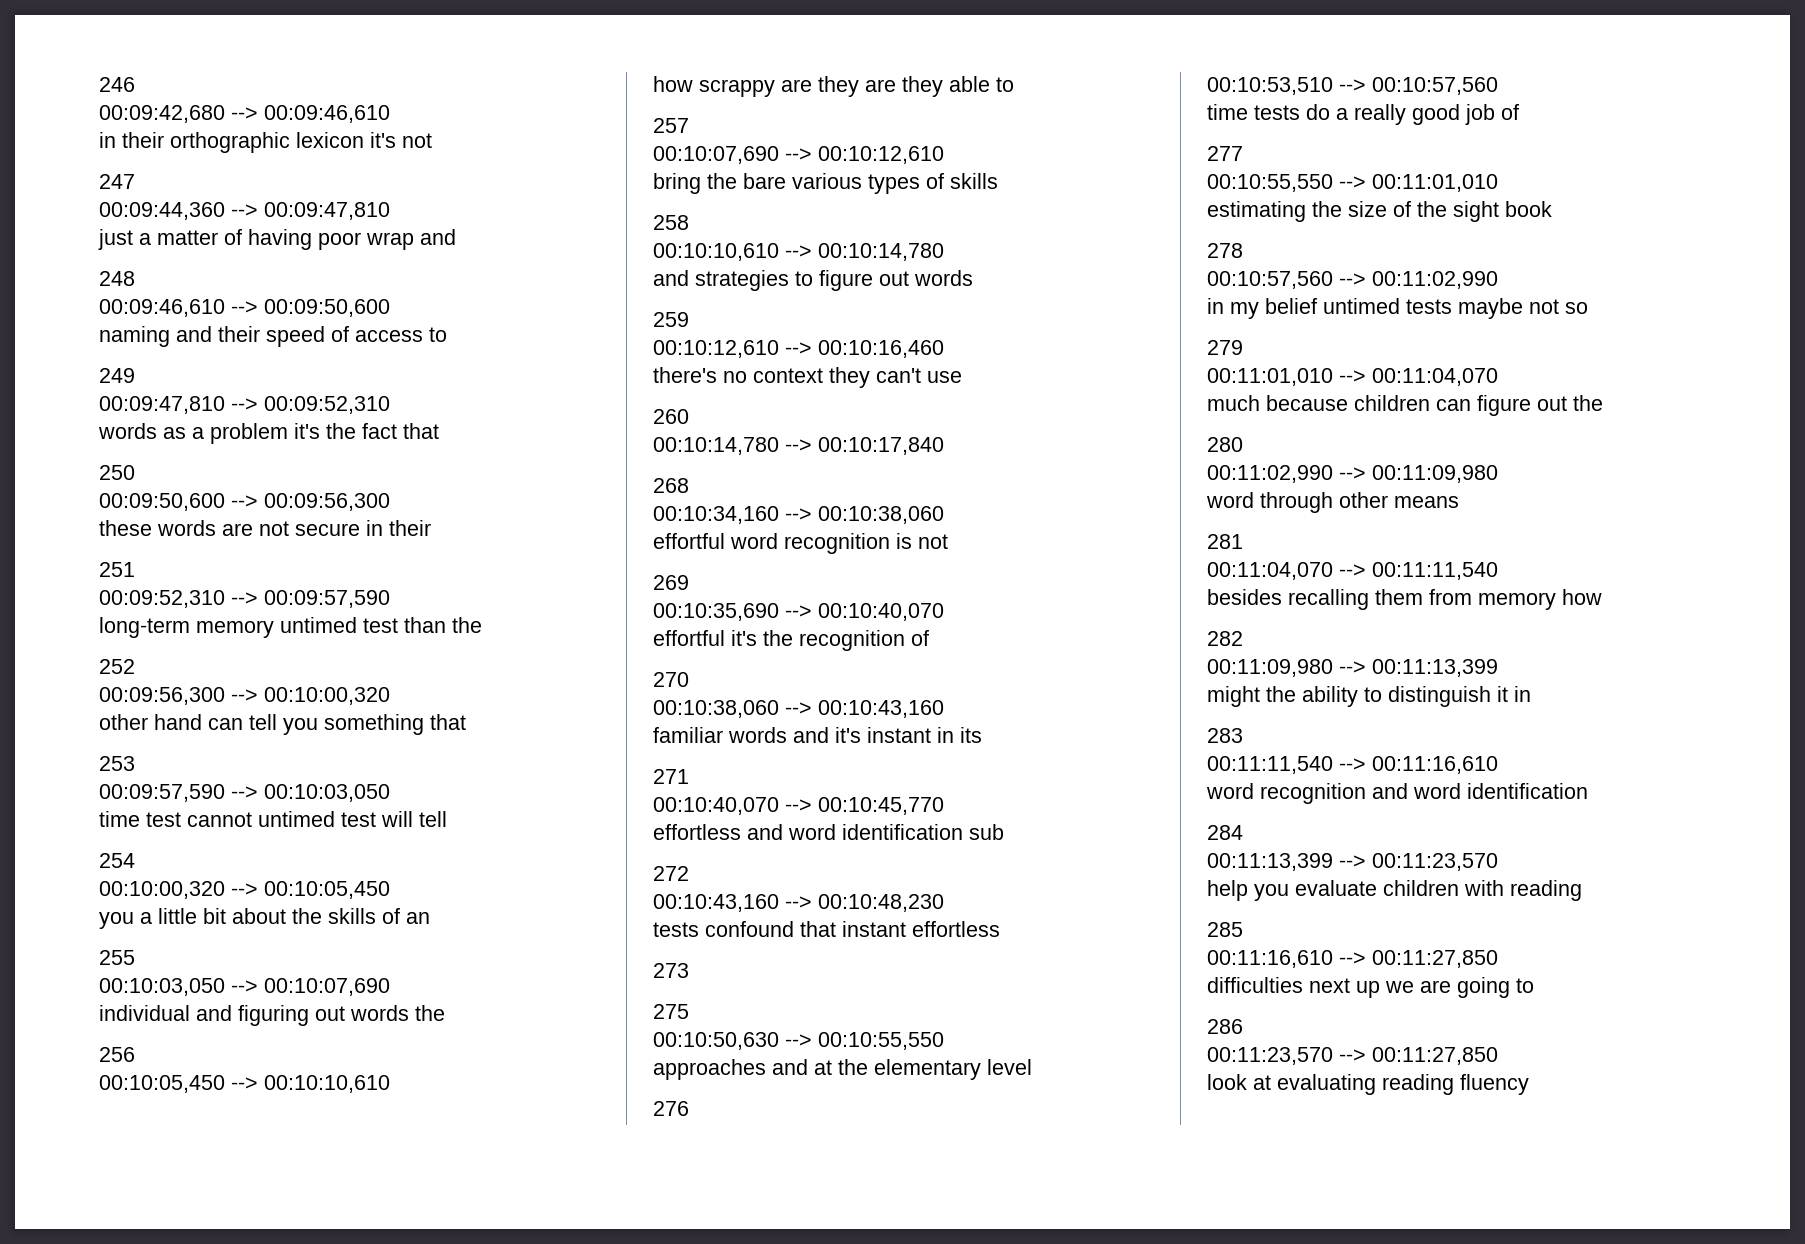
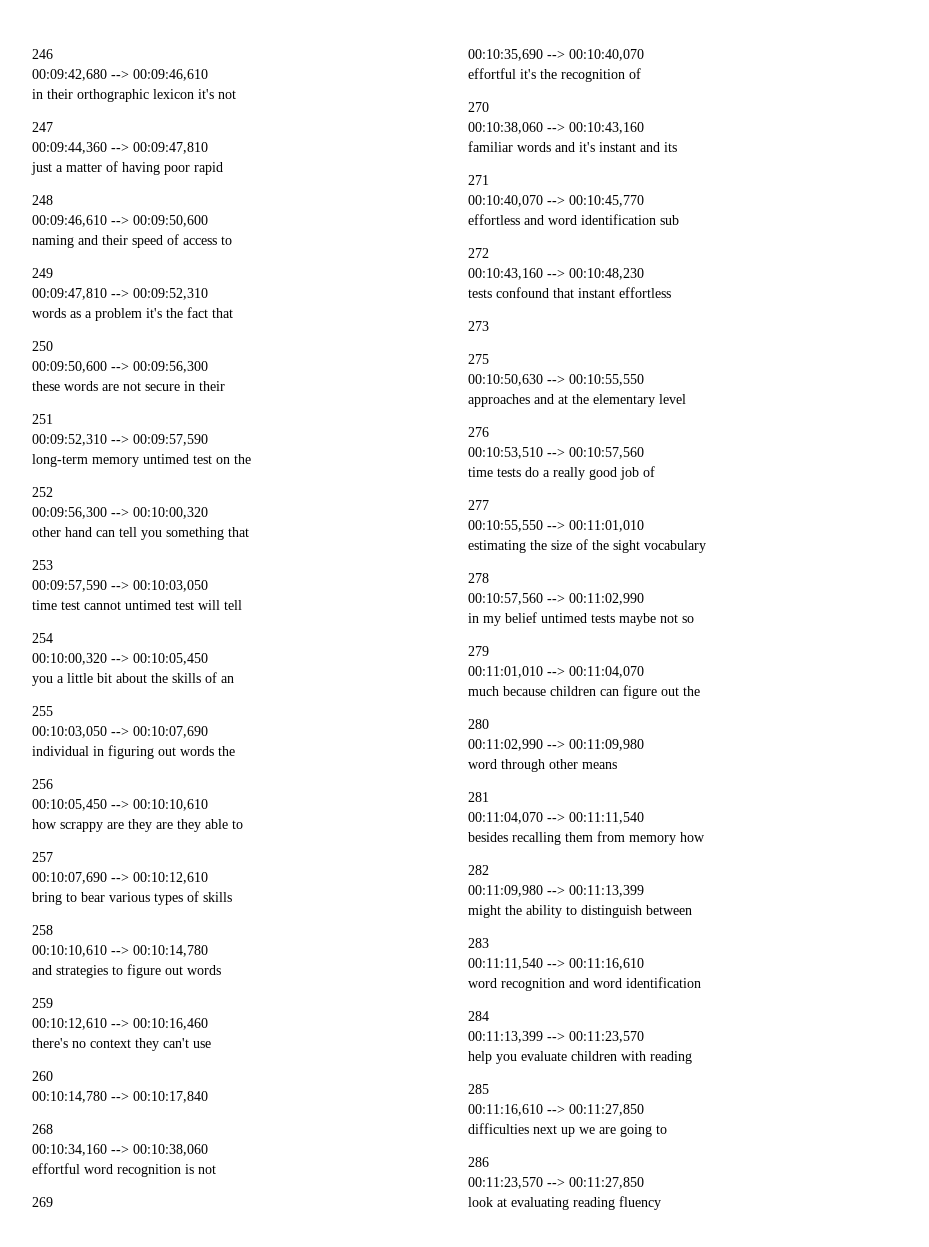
- just a matter of having poor wrap and
+ just a matter of having poor rapid
- long-term memory untimed test than the
+ long-term memory untimed test on the
- individual and figuring out words the
+ individual in figuring out words the
- bring the bare various types of skills
+ bring to bear various types of skills
- familiar words and it's instant in its
+ familiar words and it's instant and its
- estimating the size of the sight book
+ estimating the size of the sight vocabulary
- might the ability to distinguish it in
+ might the ability to distinguish between

